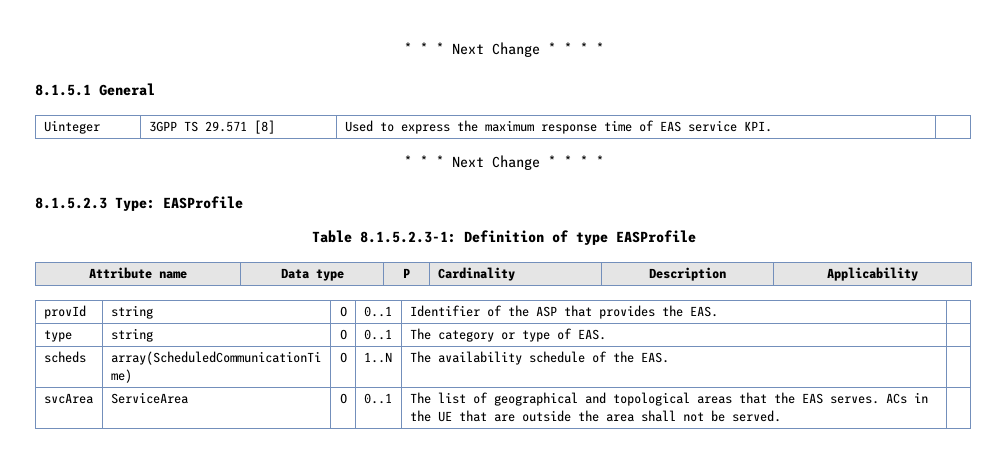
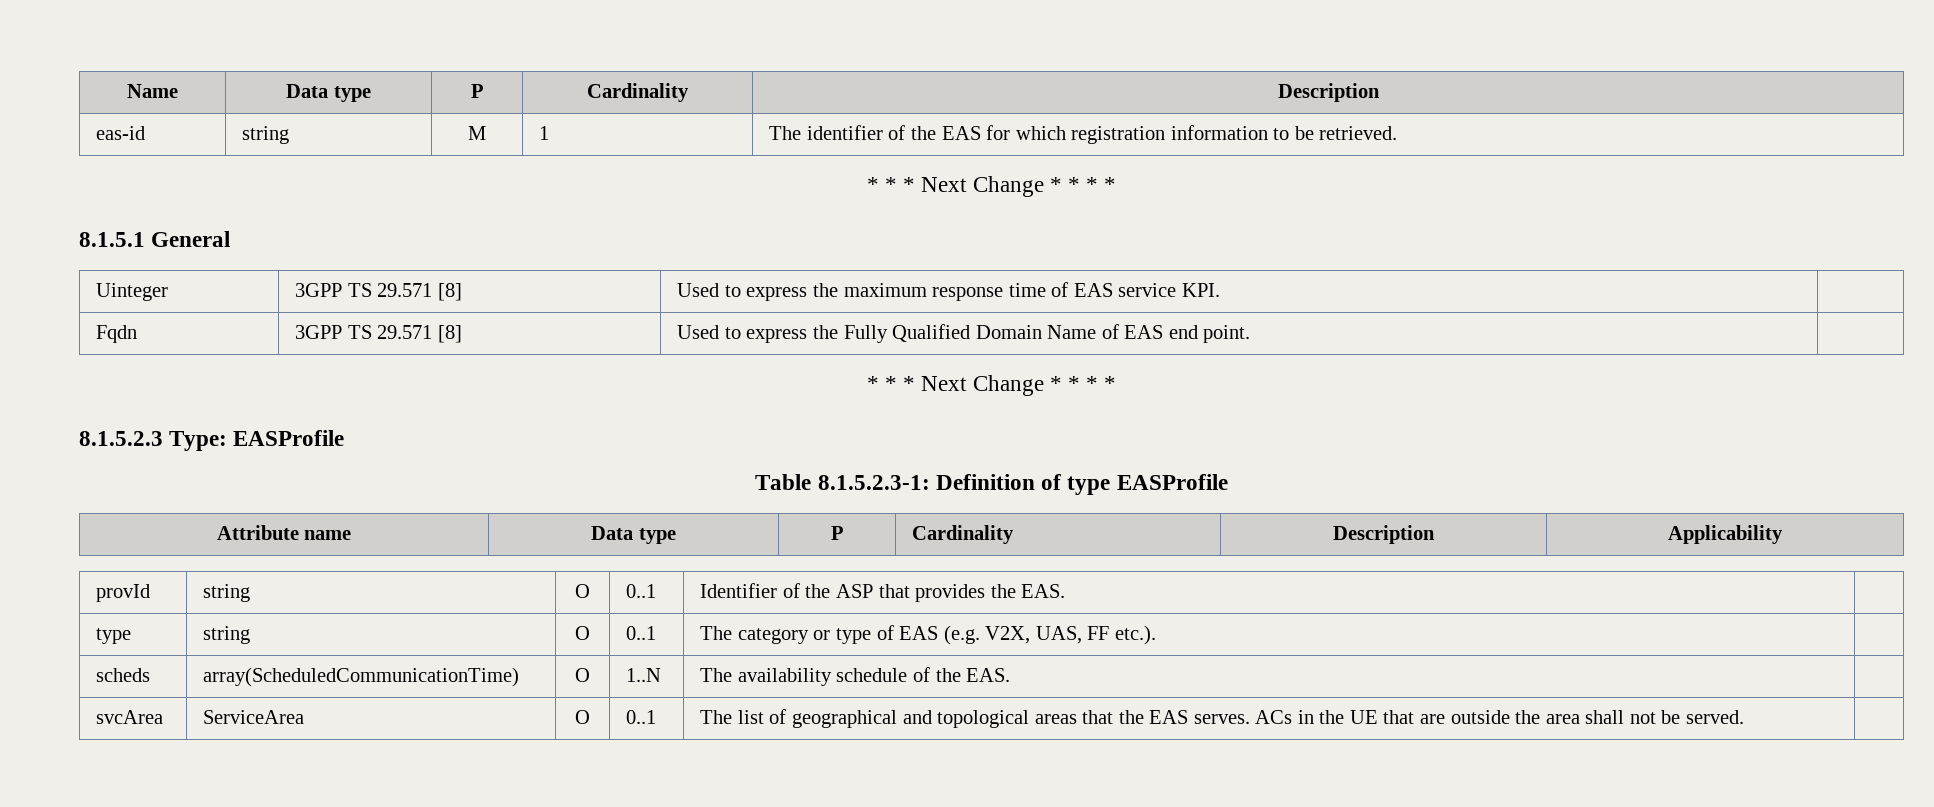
+ Name | Data type | P | Cardinality | Description
+ eas-id | string | M | 1 | The identifier of the EAS for which registration information to be retrieved.
+ Fqdn | 3GPP TS 29.571 [8] | Used to express the Fully Qualified Domain Name of EAS end point. |
- type | string | O | 0..1 | The category or type of EAS. |
+ type | string | O | 0..1 | The category or type of EAS (e.g. V2X, UAS, FF etc.). |

